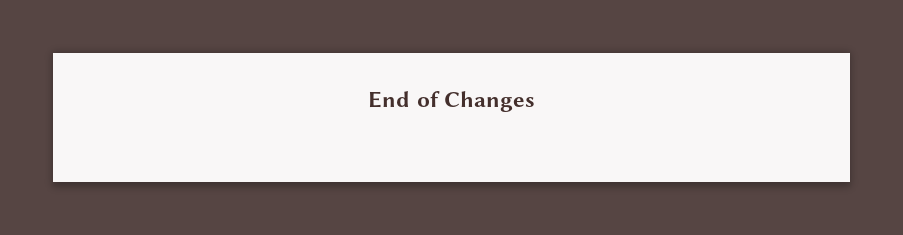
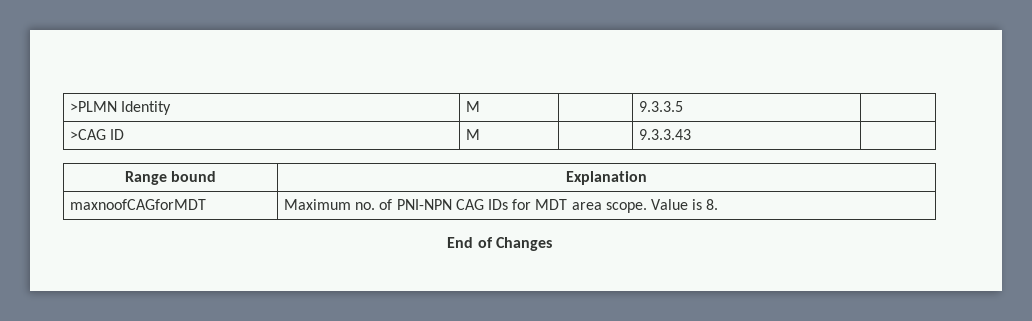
+ >PLMN Identity | M | | 9.3.3.5 |
+ >CAG ID | M | | 9.3.3.43 |
+ Range bound | Explanation
+ maxnoofCAGforMDT | Maximum no. of PNI-NPN CAG IDs for MDT area scope. Value is 8.

